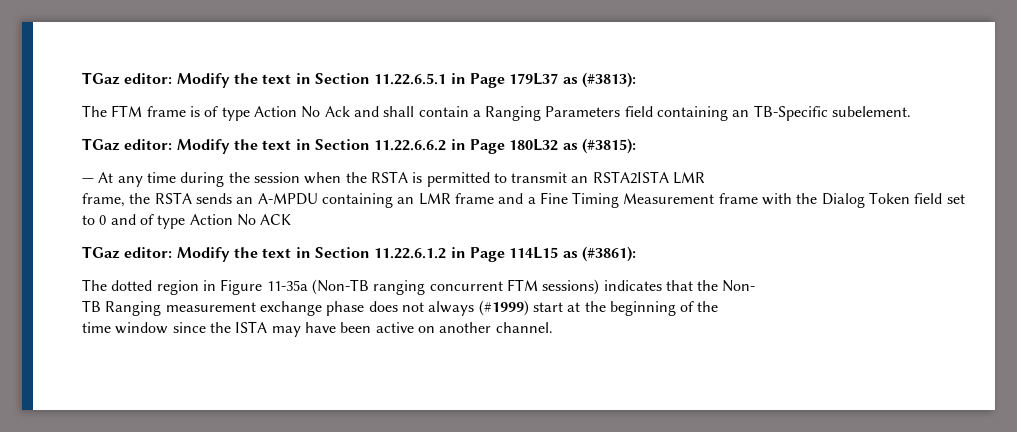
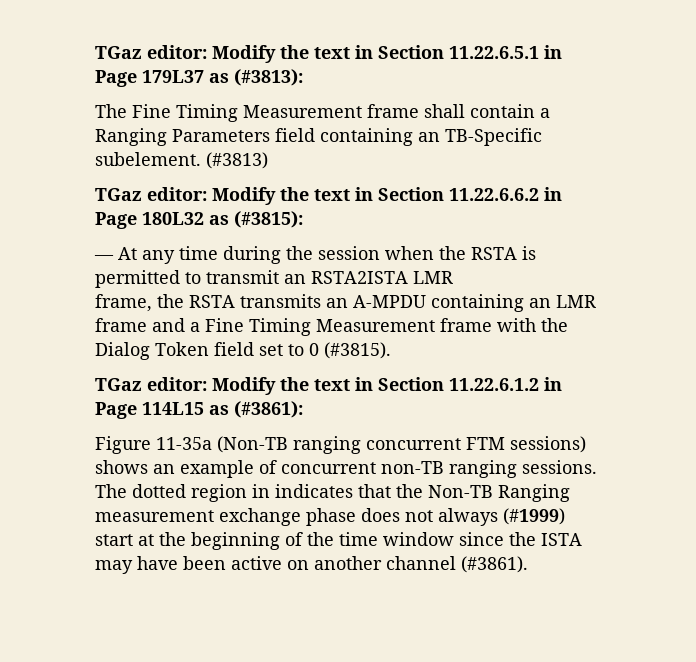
- The FTM frame is of type Action No Ack and shall contain a Ranging Parameters field containing an TB-Specific subelement.
+ The Fine Timing Measurement frame shall contain a Ranging Parameters field containing an TB-Specific subelement. (#3813)
- frame, the RSTA sends an A-MPDU containing an LMR frame and a Fine Timing Measurement frame with the Dialog Token field set to 0 and of type Action No ACK
+ frame, the RSTA transmits an A-MPDU containing an LMR frame and a Fine Timing Measurement frame with the Dialog Token field set to 0 (#3815).
- The dotted region in Figure 11-35a (Non-TB ranging concurrent FTM sessions) indicates that the Non-
- TB Ranging measurement exchange phase does not always (#1999) start at the beginning of the
- time window since the ISTA may have been active on another channel.
+ Figure 11-35a (Non-TB ranging concurrent FTM sessions) shows an example of concurrent non-TB ranging sessions. The dotted region in indicates that the Non-TB Ranging measurement exchange phase does not always (#1999) start at the beginning of the time window since the ISTA may have been active on another channel (#3861).

